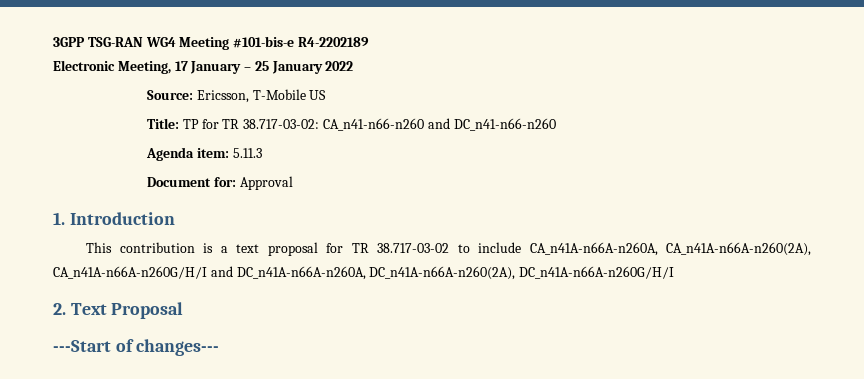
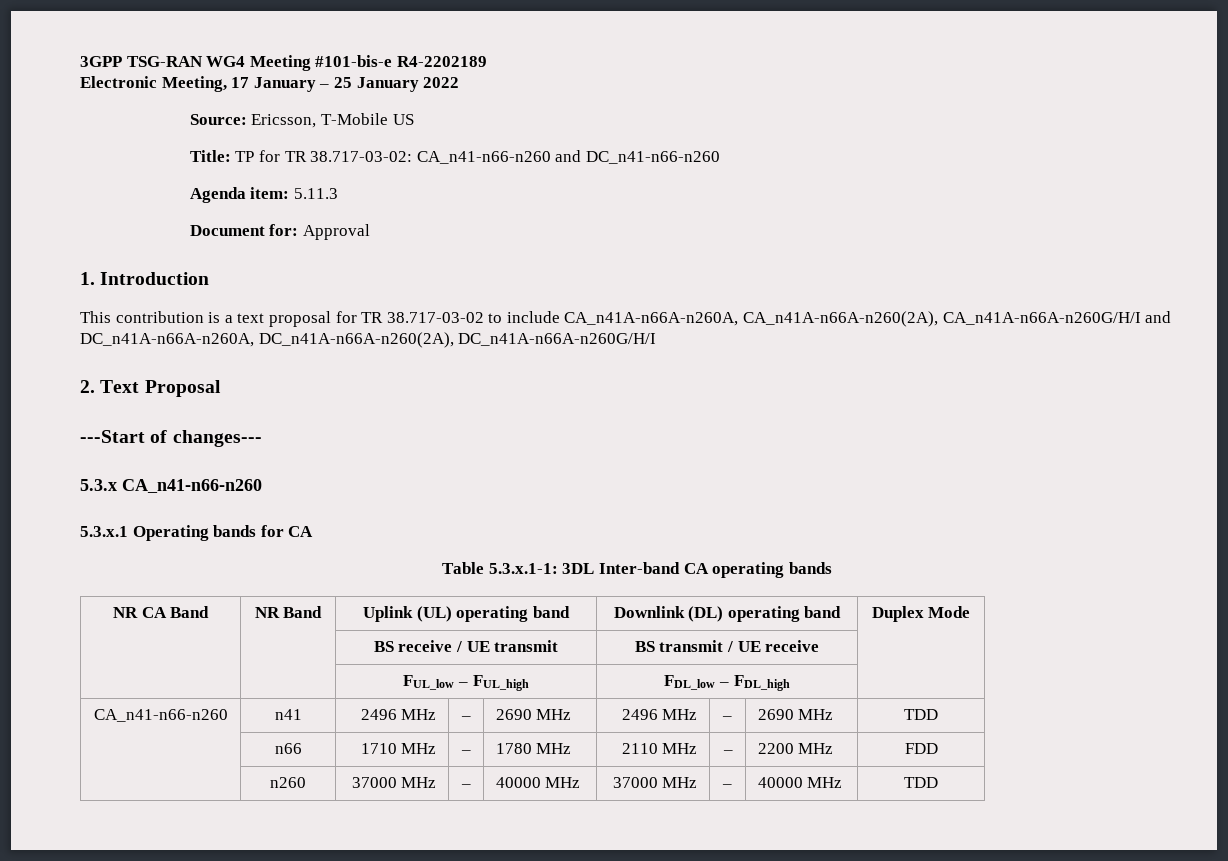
+ 5.3.x CA_n41-n66-n260
+ 5.3.x.1 Operating bands for CA
+ Table 5.3.x.1-1: 3DL Inter-band CA operating bands
+ NR CA Band | NR Band | Uplink (UL) operating band | Downlink (DL) operating band | Duplex Mode
+ | | BS receive / UE transmit | BS transmit / UE receive |
+ | | FUL_low – FUL_high | FDL_low – FDL_high |
+ CA_n41-n66-n260 | n41 | 2496 MHz | – | 2690 MHz | 2496 MHz | – | 2690 MHz | TDD
+ | n66 | 1710 MHz | – | 1780 MHz | 2110 MHz | – | 2200 MHz | FDD
+ | n260 | 37000 MHz | – | 40000 MHz | 37000 MHz | – | 40000 MHz | TDD

